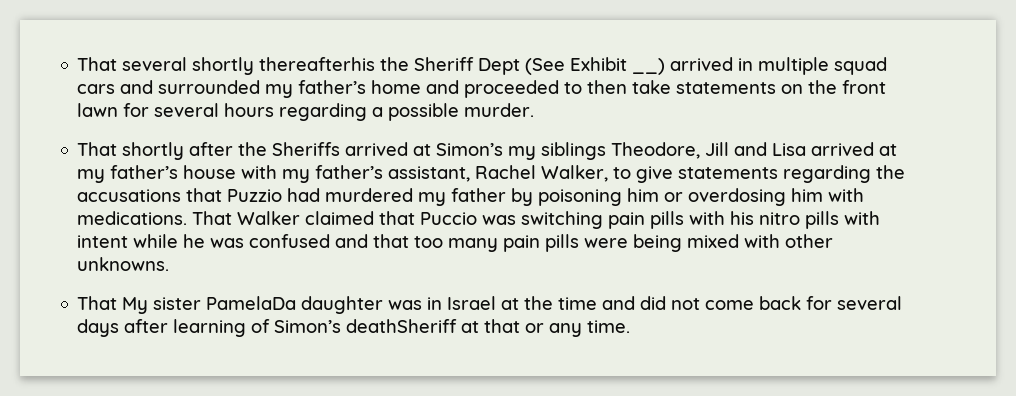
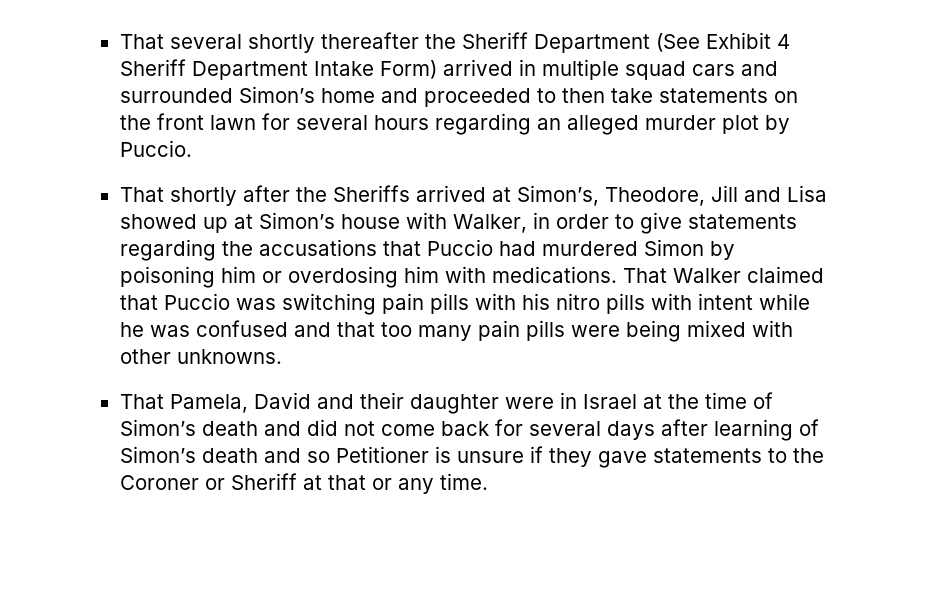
- That several shortly thereafterhis the Sheriff Dept (See Exhibit __) arrived in multiple squad cars and surrounded my father’s home and proceeded to then take statements on the front lawn for several hours regarding a possible murder.
+ That several shortly thereafter the Sheriff Department (See Exhibit 4 Sheriff Department Intake Form) arrived in multiple squad cars and surrounded Simon’s home and proceeded to then take statements on the front lawn for several hours regarding an alleged murder plot by Puccio.
- That shortly after the Sheriffs arrived at Simon’s my siblings Theodore, Jill and Lisa arrived at my father’s house with my father’s assistant, Rachel Walker, to give statements regarding the accusations that Puzzio had murdered my father by poisoning him or overdosing him with medications.
+ That shortly after the Sheriffs arrived at Simon’s, Theodore, Jill and Lisa showed up at Simon’s house with Walker, in order to give statements regarding the accusations that Puccio had murdered Simon by poisoning him or overdosing him with medications.
- That My sister PamelaDa daughter was in Israel at the time and did not come back for several days after learning of Simon’s deathSheriff at that or any time.
+ That Pamela, David and their daughter were in Israel at the time of Simon’s death and did not come back for several days after learning of Simon’s death and so Petitioner is unsure if they gave statements to the Coroner or Sheriff at that or any time.

